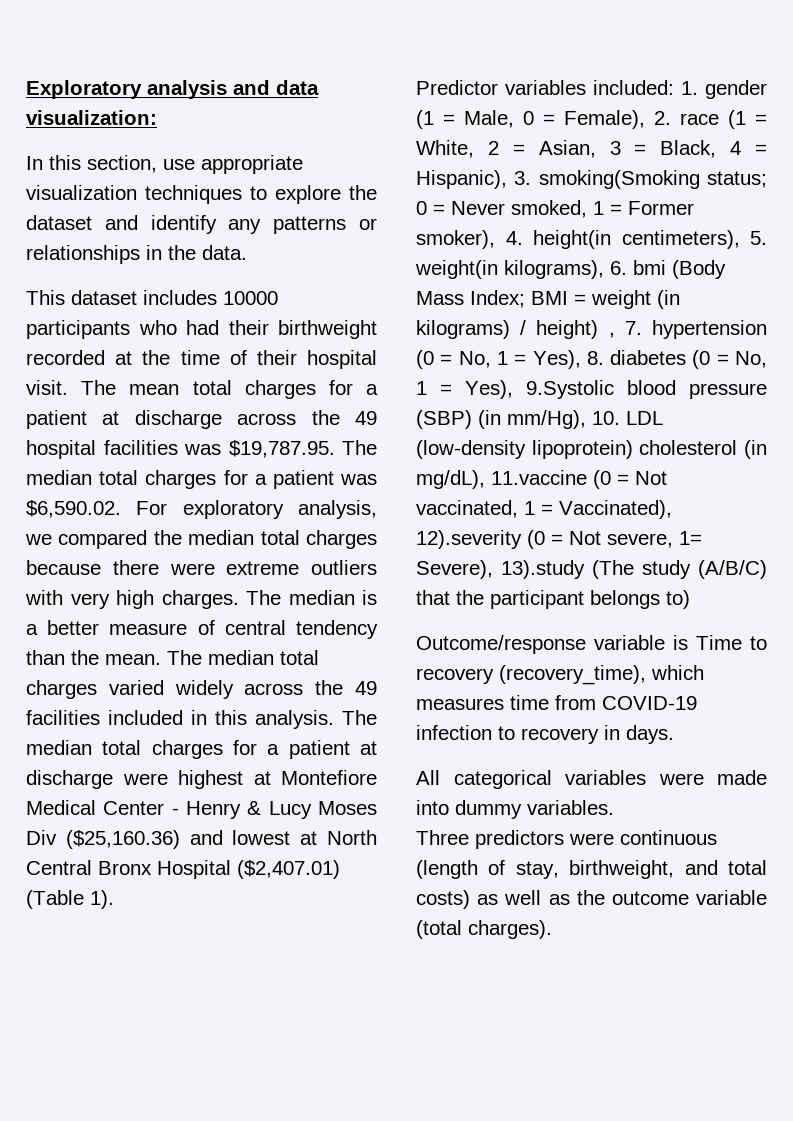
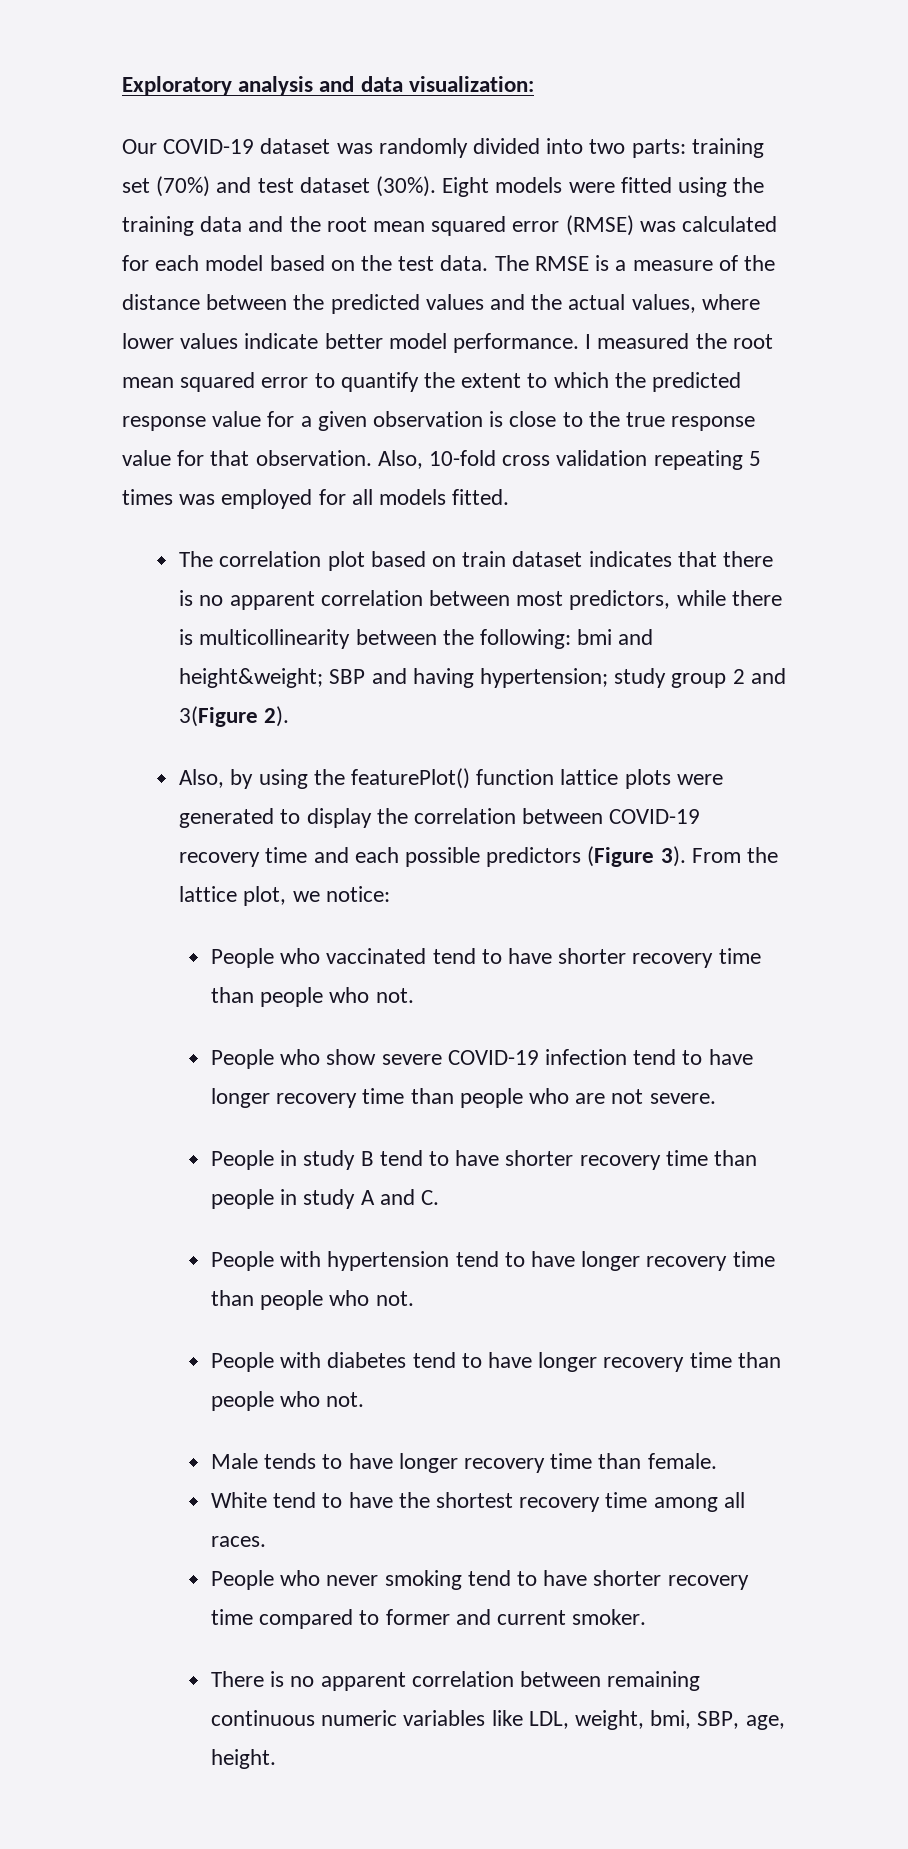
- In this section, use appropriate visualization techniques to explore the dataset and identify any patterns or relationships in the data.
- This dataset includes 10000 participants who had their birthweight recorded at the time of their hospital visit. The mean total charges for a patient at discharge across the 49 hospital facilities was $19,787.95. The median total charges for a patient was $6,590.02. For exploratory analysis, we compared the median total charges because there were extreme outliers with very high charges. The median is a better measure of central tendency than the mean. The median total charges varied widely across the 49 facilities included in this analysis. The median total charges for a patient at discharge were highest at Montefiore Medical Center - Henry & Lucy Moses Div ($25,160.36) and lowest at North Central Bronx Hospital ($2,407.01) (Table 1).
- Predictor variables included: 1. gender (1 = Male, 0 = Female), 2. race (1 = White, 2 = Asian, 3 = Black, 4 = Hispanic), 3. smoking(Smoking status; 0 = Never smoked, 1 = Former smoker), 4. height(in centimeters), 5. weight(in kilograms), 6. bmi (Body Mass Index; BMI = weight (in kilograms) / height) , 7. hypertension (0 = No, 1 = Yes), 8. diabetes (0 = No, 1 = Yes), 9.Systolic blood pressure (SBP) (in mm/Hg), 10. LDL (low-density lipoprotein) cholesterol (in mg/dL), 11.vaccine (0 = Not vaccinated, 1 = Vaccinated), 12).severity (0 = Not severe, 1= Severe), 13).study (The study (A/B/C) that the participant belongs to)
- Outcome/response variable is Time to recovery (recovery_time), which measures time from COVID-19 infection to recovery in days.
- All categorical variables were made into dummy variables.
- Three predictors were continuous (length of stay, birthweight, and total costs) as well as the outcome variable (total charges).
+ Our COVID-19 dataset was randomly divided into two parts: training set (70%) and test dataset (30%). Eight models were fitted using the training data and the root mean squared error (RMSE) was calculated for each model based on the test data. The RMSE is a measure of the distance between the predicted values and the actual values, where lower values indicate better model performance. I measured the root mean squared error to quantify the extent to which the predicted response value for a given observation is close to the true response value for that observation. Also, 10-fold cross validation repeating 5 times was employed for all models fitted.
+ The correlation plot based on train dataset indicates that there is no apparent correlation between most predictors, while there is multicollinearity between the following: bmi and height&weight; SBP and having hypertension; study group 2 and 3(Figure 2).
+ Also, by using the featurePlot() function lattice plots were generated to display the correlation between COVID-19 recovery time and each possible predictors (Figure 3). From the lattice plot, we notice:
+ People who vaccinated tend to have shorter recovery time than people who not.
+ People who show severe COVID-19 infection tend to have longer recovery time than people who are not severe.
+ People in study B tend to have shorter recovery time than people in study A and C.
+ People with hypertension tend to have longer recovery time than people who not.
+ People with diabetes tend to have longer recovery time than people who not.
+ Male tends to have longer recovery time than female.
+ White tend to have the shortest recovery time among all races.
+ People who never smoking tend to have shorter recovery time compared to former and current smoker.
+ There is no apparent correlation between remaining continuous numeric variables like LDL, weight, bmi, SBP, age, height.

